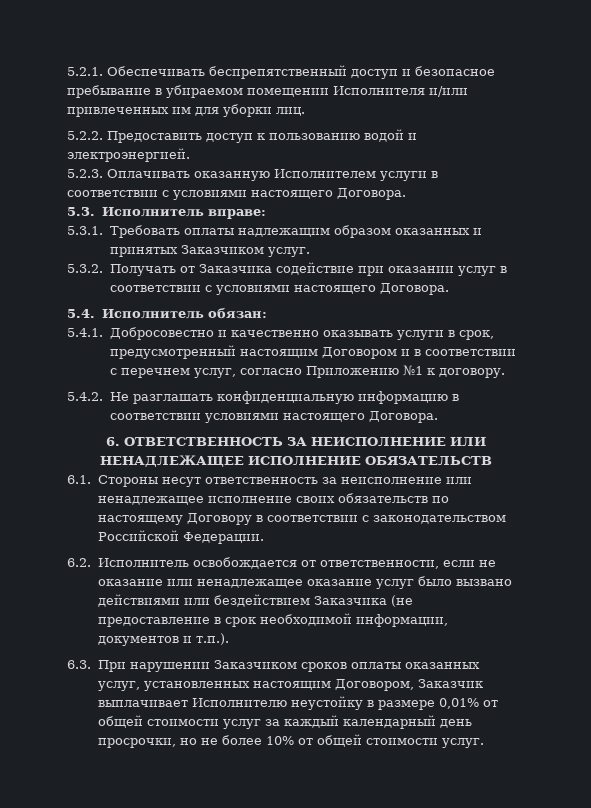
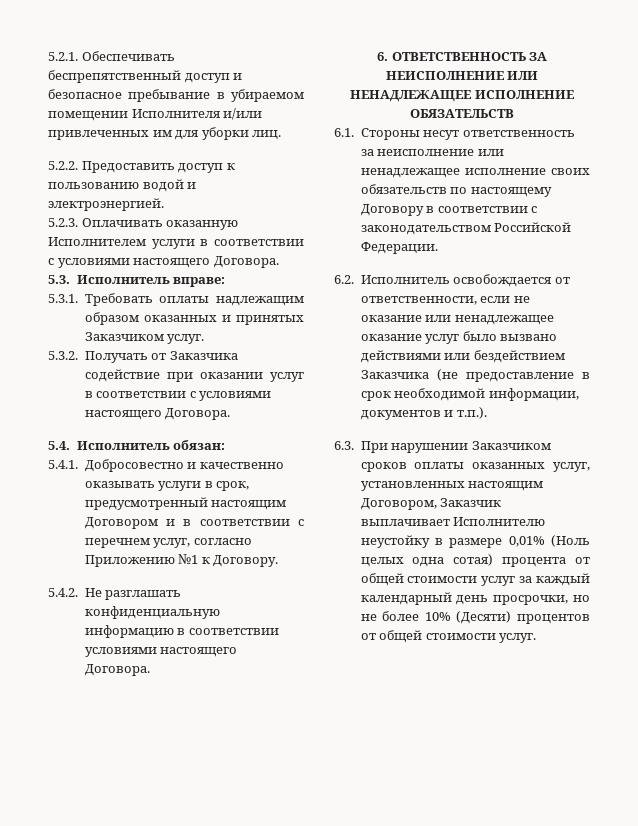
- 5.4.1. Добросовестно и качественно оказывать услуги в срок, предусмотренный настоящим Договором и в соответствии с перечнем услуг, согласно Приложению №1 к договору.
+ 5.4.1. Добросовестно и качественно оказывать услуги в срок, предусмотренный настоящим Договором и в соответствии с перечнем услуг, согласно Приложению №1 к Договору.
- 6.3. При нарушении Заказчиком сроков оплаты оказанных услуг, установленных настоящим Договором, Заказчик выплачивает Исполнителю неустойку в размере 0,01% от общей стоимости услуг за каждый календарный день просрочки, но не более 10% от общей стоимости услуг.
+ 6.3. При нарушении Заказчиком сроков оплаты оказанных услуг, установленных настоящим Договором, Заказчик выплачивает Исполнителю неустойку в размере 0,01% (Ноль целых одна сотая) процента от общей стоимости услуг за каждый календарный день просрочки, но не более 10% (Десяти) процентов от общей стоимости услуг.

